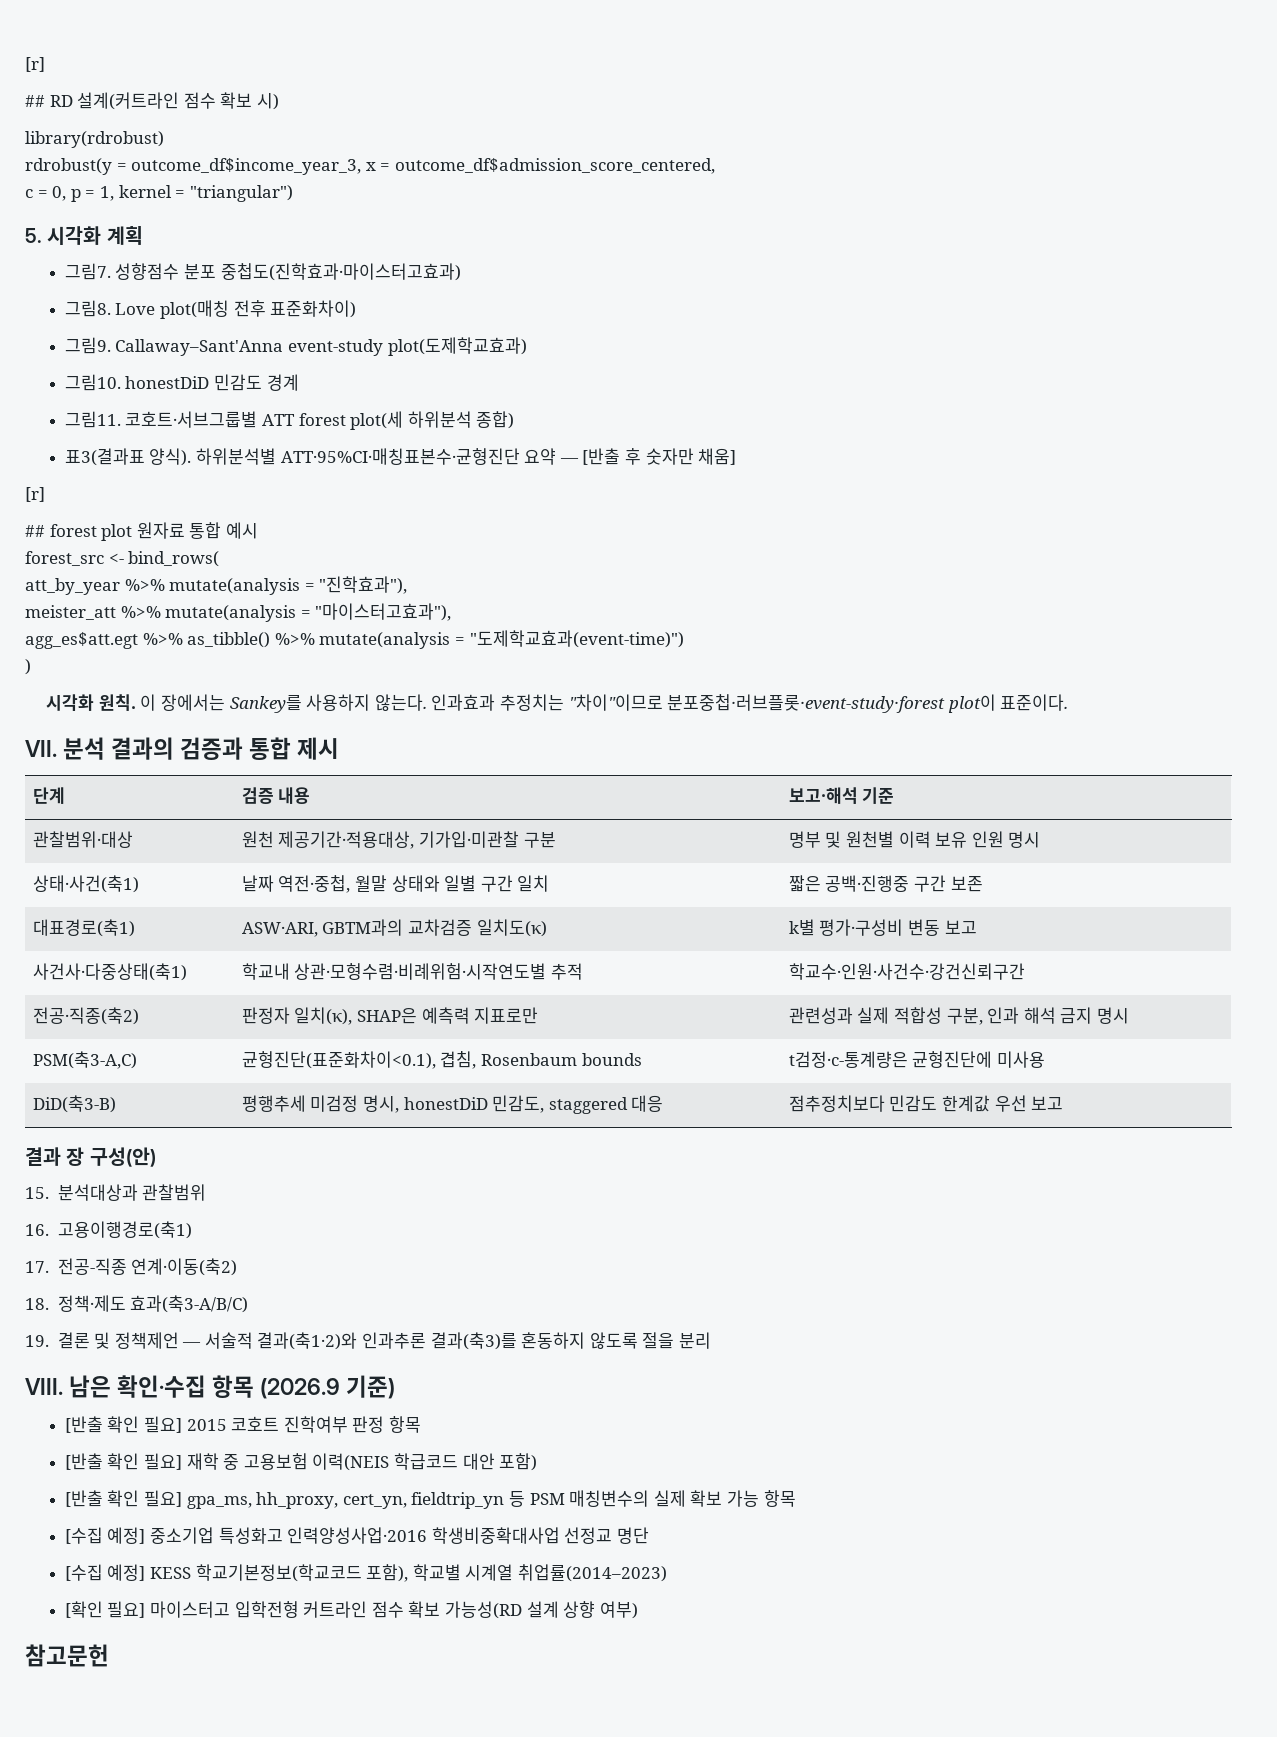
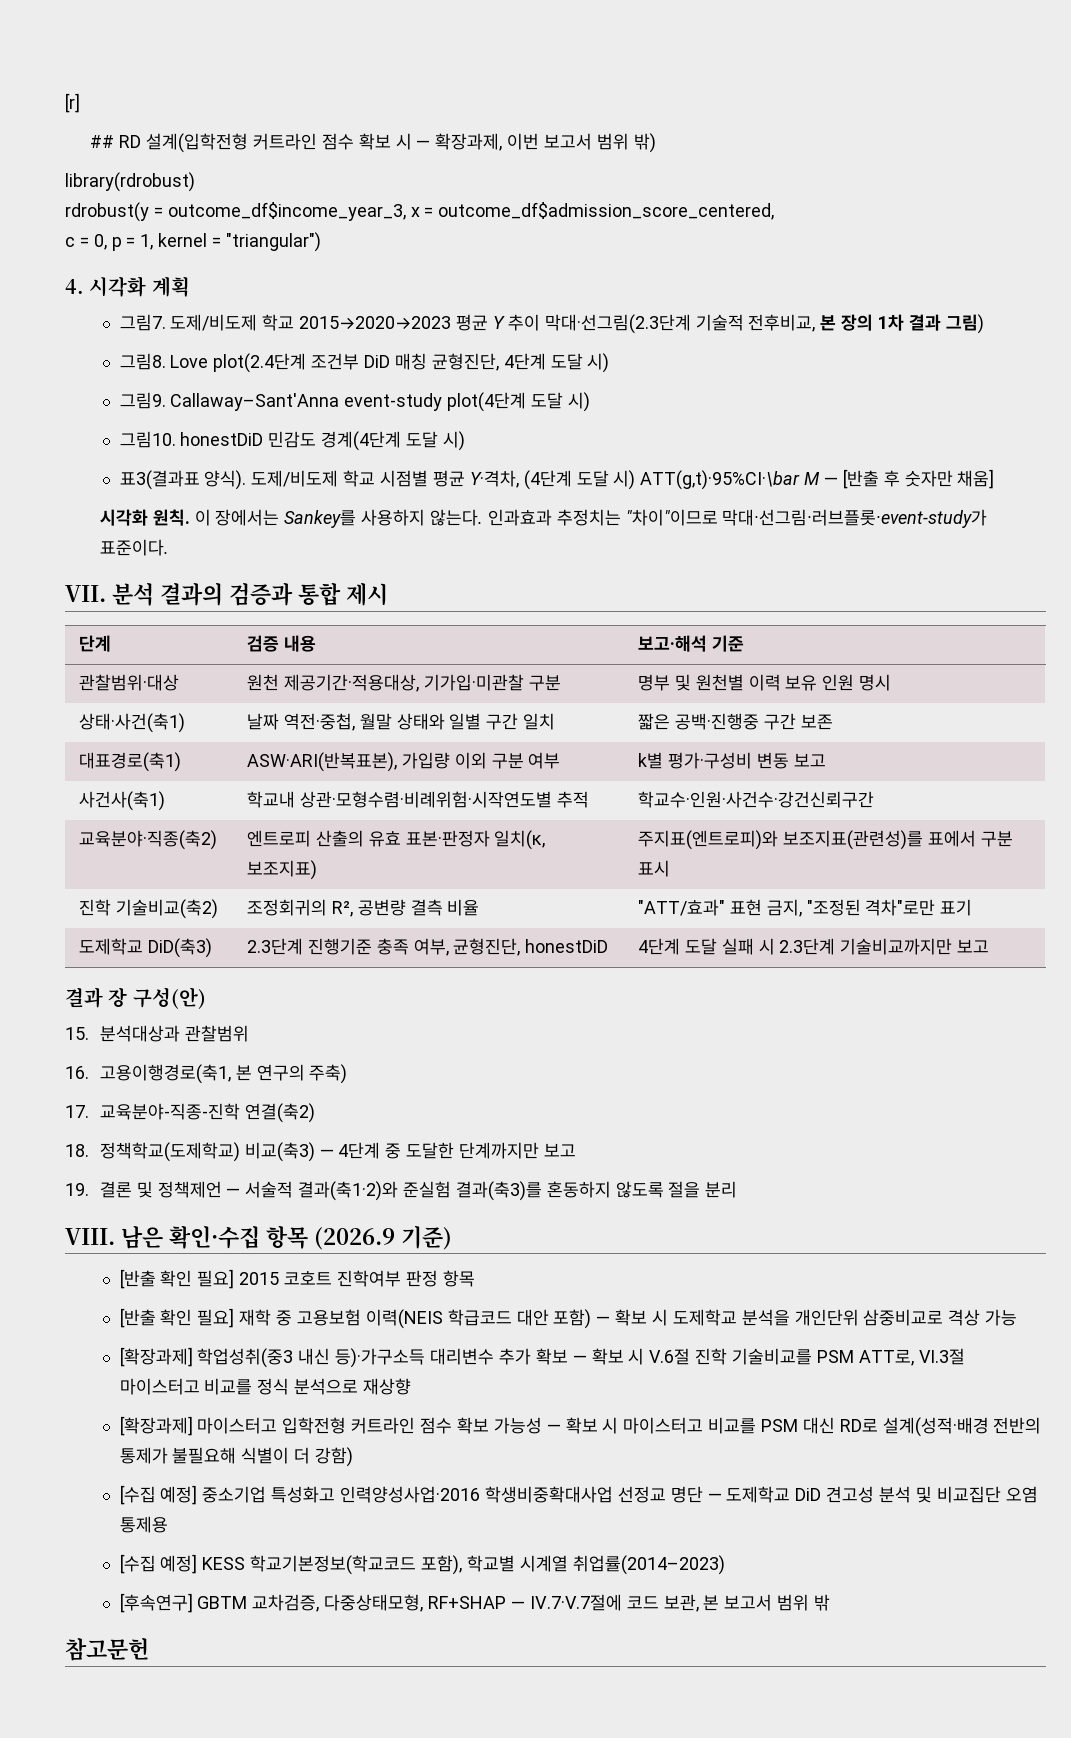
- ## RD 설계(커트라인 점수 확보 시)
+ ## RD 설계(입학전형 커트라인 점수 확보 시 — 확장과제, 이번 보고서 범위 밖)
- 5. 시각화 계획
+ 4. 시각화 계획
- 성향점수 분포 중첩도(진학효과·마이스터고효과)
- 그림8. Love plot(매칭 전후 표준화차이)
+ 도제/비도제 학교 2015→2020→2023 평균 Y 추이 막대·선그림(2.3단계 기술적 전후비교, 본 장의 1차 결과 그림)
+ 그림8. Love plot(2.4단계 조건부 DiD 매칭 균형진단, 4단계 도달 시)
- Callaway–Sant'Anna event-study plot(도제학교효과)
+ Callaway–Sant'Anna event-study plot(4단계 도달 시)
- 그림10. honestDiD 민감도 경계
- 그림11. 코호트·서브그룹별 ATT forest plot(세 하위분석 종합)
- 표3(결과표 양식). 하위분석별 ATT·95%CI·매칭표본수·균형진단 요약 — [반출 후 숫자만 채움]
- [r]
- ## forest plot 원자료 통합 예시
- forest_src <- bind_rows(
- att_by_year %>% mutate(analysis = "진학효과"),
- meister_att %>% mutate(analysis = "마이스터고효과"),
- agg_es$att.egt %>% as_tibble() %>% mutate(analysis = "도제학교효과(event-time)")
- )
+ 그림10. honestDiD 민감도 경계(4단계 도달 시)
+ 표3(결과표 양식). 도제/비도제 학교 시점별 평균 Y·격차, (4단계 도달 시) ATT(g,t)·95%CI·\bar M — [반출 후 숫자만 채움]
- 인과효과 추정치는 "차이"이므로 분포중첩·러브플롯·event-study·forest plot이 표준이다.
+ 인과효과 추정치는 "차이"이므로 막대·선그림·러브플롯·event-study가 표준이다.
- 대표경로(축1) | ASW·ARI, GBTM과의 교차검증 일치도(κ) | k별 평가·구성비 변동 보고
+ 대표경로(축1) | ASW·ARI(반복표본), 가입량 이외 구분 여부 | k별 평가·구성비 변동 보고
- 사건사·다중상태(축1) | 학교내 상관·모형수렴·비례위험·시작연도별 추적 | 학교수·인원·사건수·강건신뢰구간
+ 사건사(축1) | 학교내 상관·모형수렴·비례위험·시작연도별 추적 | 학교수·인원·사건수·강건신뢰구간
- 전공·직종(축2) | 판정자 일치(κ), SHAP은 예측력 지표로만 | 관련성과 실제 적합성 구분, 인과 해석 금지 명시
- PSM(축3-A,C) | 균형진단(표준화차이<0.1), 겹침, Rosenbaum bounds | t검정·c-통계량은 균형진단에 미사용
- DiD(축3-B) | 평행추세 미검정 명시, honestDiD 민감도, staggered 대응 | 점추정치보다 민감도 한계값 우선 보고
+ 교육분야·직종(축2) | 엔트로피 산출의 유효 표본·판정자 일치(κ, 보조지표) | 주지표(엔트로피)와 보조지표(관련성)를 표에서 구분 표시
+ 진학 기술비교(축2) | 조정회귀의 R², 공변량 결측 비율 | "ATT/효과" 표현 금지, "조정된 격차"로만 표기
+ 도제학교 DiD(축3) | 2.3단계 진행기준 충족 여부, 균형진단, honestDiD | 4단계 도달 실패 시 2.3단계 기술비교까지만 보고
- 16. 고용이행경로(축1)
+ 16. 고용이행경로(축1, 본 연구의 주축)
- 17. 전공-직종 연계·이동(축2)
+ 17. 교육분야-직종-진학 연결(축2)
- 18. 정책·제도 효과(축3-A/B/C)
+ 18. 정책학교(도제학교) 비교(축3) — 4단계 중 도달한 단계까지만 보고
- 19. 결론 및 정책제언 — 서술적 결과(축1·2)와 인과추론 결과(축3)를 혼동하지 않도록 절을 분리
+ 19. 결론 및 정책제언 — 서술적 결과(축1·2)와 준실험 결과(축3)를 혼동하지 않도록 절을 분리
- [반출 확인 필요] 재학 중 고용보험 이력(NEIS 학급코드 대안 포함)
- [반출 확인 필요] gpa_ms, hh_proxy, cert_yn, fieldtrip_yn 등 PSM 매칭변수의 실제 확보 가능 항목
+ [반출 확인 필요] 재학 중 고용보험 이력(NEIS 학급코드 대안 포함) — 확보 시 도제학교 분석을 개인단위 삼중비교로 격상 가능
+ [확장과제] 학업성취(중3 내신 등)·가구소득 대리변수 추가 확보 — 확보 시 Ⅴ.6절 진학 기술비교를 PSM ATT로, Ⅵ.3절 마이스터고 비교를 정식 분석으로 재상향
+ [확장과제] 마이스터고 입학전형 커트라인 점수 확보 가능성 — 확보 시 마이스터고 비교를 PSM 대신 RD로 설계(성적·배경 전반의 통제가 불필요해 식별이 더 강함)
- [수집 예정] 중소기업 특성화고 인력양성사업·2016 학생비중확대사업 선정교 명단
+ [수집 예정] 중소기업 특성화고 인력양성사업·2016 학생비중확대사업 선정교 명단 — 도제학교 DiD 견고성 분석 및 비교집단 오염 통제용
- [확인 필요] 마이스터고 입학전형 커트라인 점수 확보 가능성(RD 설계 상향 여부)
+ [후속연구] GBTM 교차검증, 다중상태모형, RF+SHAP — Ⅳ.7·Ⅴ.7절에 코드 보관, 본 보고서 범위 밖

